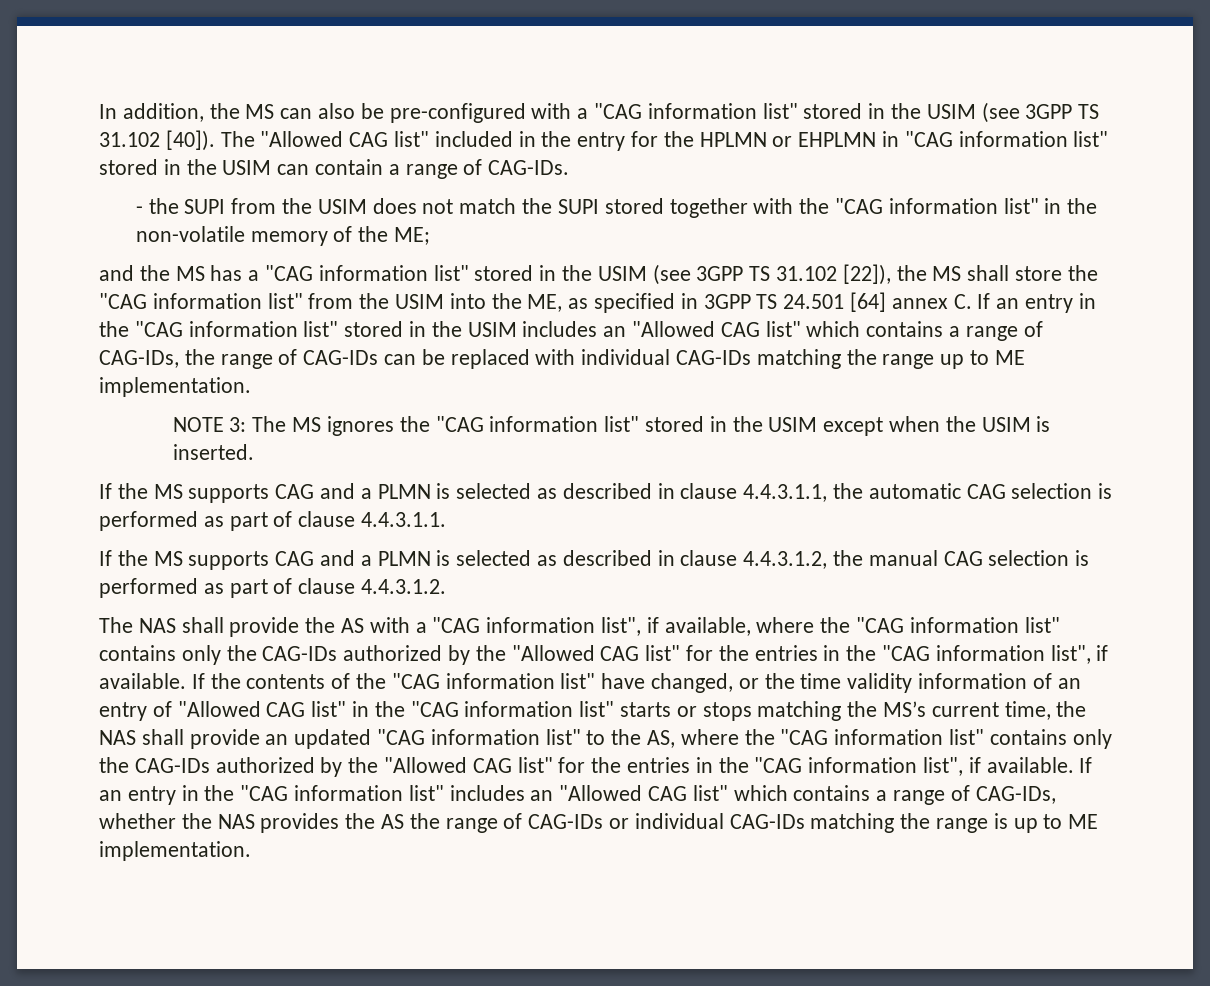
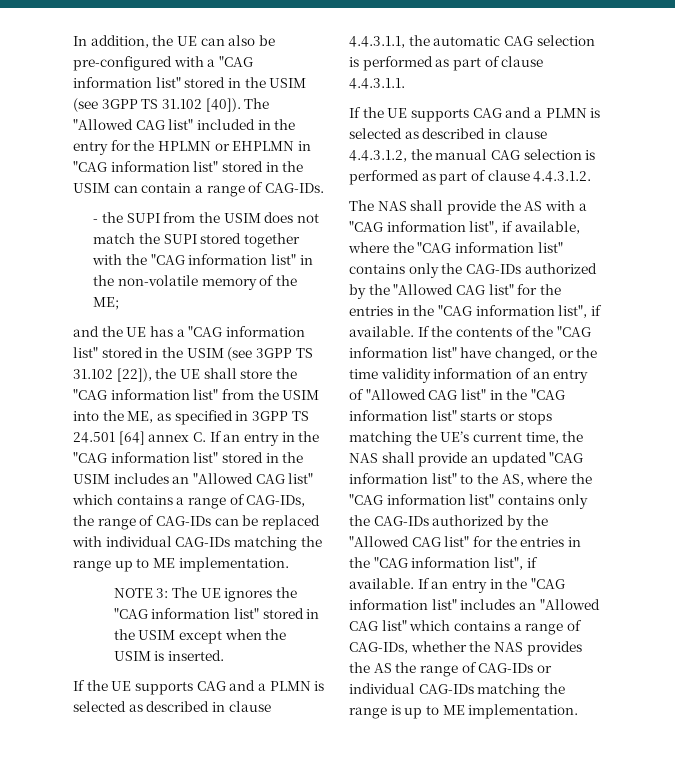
- In addition, the MS can also be pre-configured with a "CAG information list" stored in the USIM (see 3GPP TS 31.102 [40]).
+ In addition, the UE can also be pre-configured with a "CAG information list" stored in the USIM (see 3GPP TS 31.102 [40]).
- and the MS has a "CAG information list" stored in the USIM (see 3GPP TS 31.102 [22]), the MS shall store the "CAG information list" from the USIM into the ME, as specified in 3GPP TS 24.501 [64] annex C. If an entry in the "CAG information list" stored in the USIM includes an "Allowed CAG list" which contains a range of CAG-IDs, the range of CAG-IDs can be replaced with individual CAG-IDs matching the range up to ME implementation.
+ and the UE has a "CAG information list" stored in the USIM (see 3GPP TS 31.102 [22]), the UE shall store the "CAG information list" from the USIM into the ME, as specified in 3GPP TS 24.501 [64] annex C. If an entry in the "CAG information list" stored in the USIM includes an "Allowed CAG list" which contains a range of CAG-IDs, the range of CAG-IDs can be replaced with individual CAG-IDs matching the range up to ME implementation.
- NOTE 3: The MS ignores the "CAG information list" stored in the USIM except when the USIM is inserted.
+ NOTE 3: The UE ignores the "CAG information list" stored in the USIM except when the USIM is inserted.
- If the MS supports CAG and a PLMN is selected as described in clause 4.4.3.1.1, the automatic CAG selection is performed as part of clause 4.4.3.1.1.
+ If the UE supports CAG and a PLMN is selected as described in clause 4.4.3.1.1, the automatic CAG selection is performed as part of clause 4.4.3.1.1.
- If the MS supports CAG and a PLMN is selected as described in clause 4.4.3.1.2, the manual CAG selection is performed as part of clause 4.4.3.1.2.
+ If the UE supports CAG and a PLMN is selected as described in clause 4.4.3.1.2, the manual CAG selection is performed as part of clause 4.4.3.1.2.
- If the contents of the "CAG information list" have changed, or the time validity information of an entry of "Allowed CAG list" in the "CAG information list" starts or stops matching the MS’s current time, the NAS shall provide an updated "CAG information list" to the AS, where the "CAG information list" contains only the CAG-IDs authorized by the "Allowed CAG list" for the entries in the "CAG information list", if available.
+ If the contents of the "CAG information list" have changed, or the time validity information of an entry of "Allowed CAG list" in the "CAG information list" starts or stops matching the UE’s current time, the NAS shall provide an updated "CAG information list" to the AS, where the "CAG information list" contains only the CAG-IDs authorized by the "Allowed CAG list" for the entries in the "CAG information list", if available.

